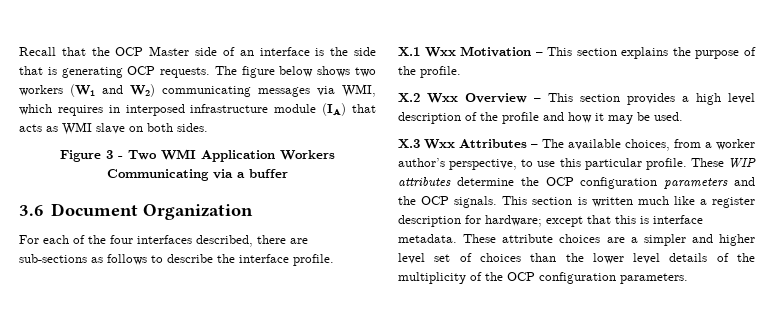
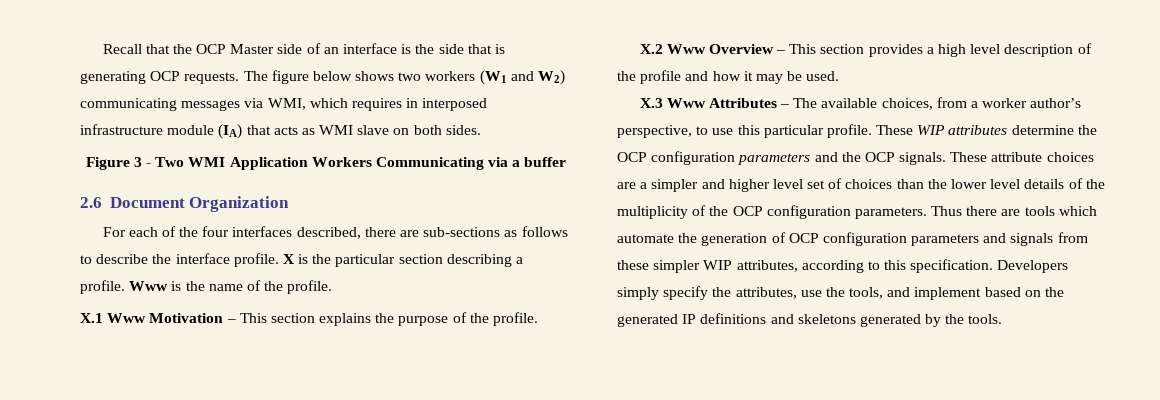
- 3.6 Document Organization
+ 2.6 Document Organization
+ X is the particular section describing a profile. Www is the name of the profile.
- X.1 Wxx Motivation – This section explains the purpose of the profile.
+ X.1 Www Motivation – This section explains the purpose of the profile.
- X.2 Wxx Overview – This section provides a high level description of the profile and how it may be used.
+ X.2 Www Overview – This section provides a high level description of the profile and how it may be used.
- X.3 Wxx Attributes – The available choices, from a worker author’s perspective, to use this particular profile.
+ X.3 Www Attributes – The available choices, from a worker author’s perspective, to use this particular profile.
- This section is written much like a register description for hardware; except that this is interface metadata.
+ Thus there are tools which automate the generation of OCP configuration parameters and signals from these simpler WIP attributes, according to this specification. Developers simply specify the attributes, use the tools, and implement based on the generated IP definitions and skeletons generated by the tools.

